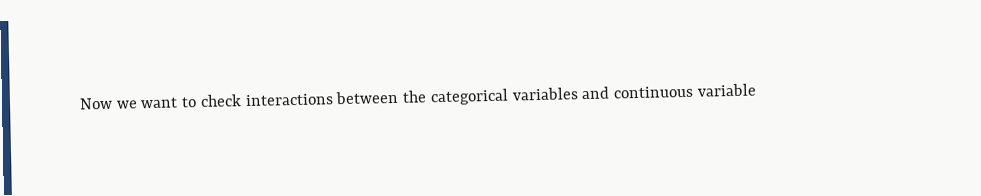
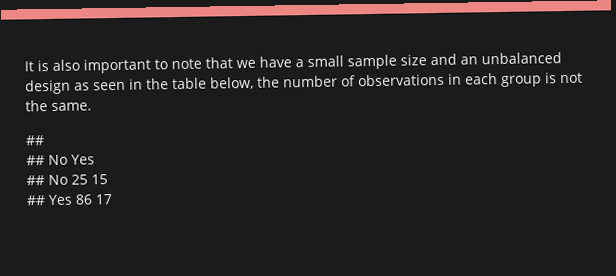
- Now we want to check interactions between the categorical variables and continuous variable
+ It is also important to note that we have a small sample size and an unbalanced design as seen in the table below, the number of observations in each group is not the same.
+ ##
+ ## No Yes
+ ## No 25 15
+ ## Yes 86 17

